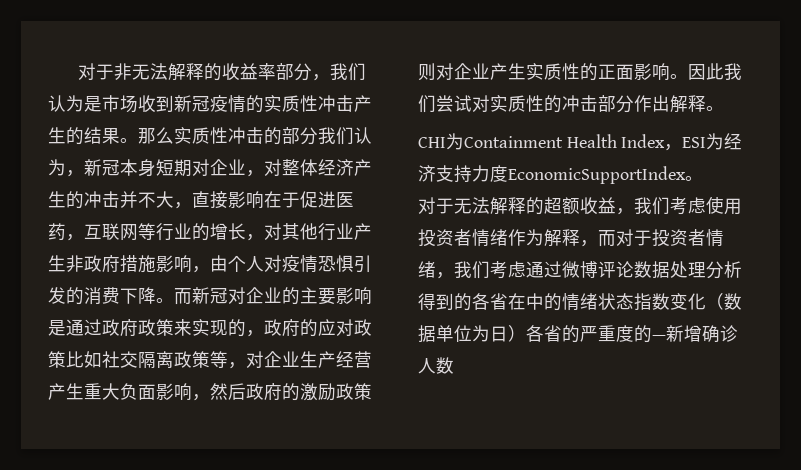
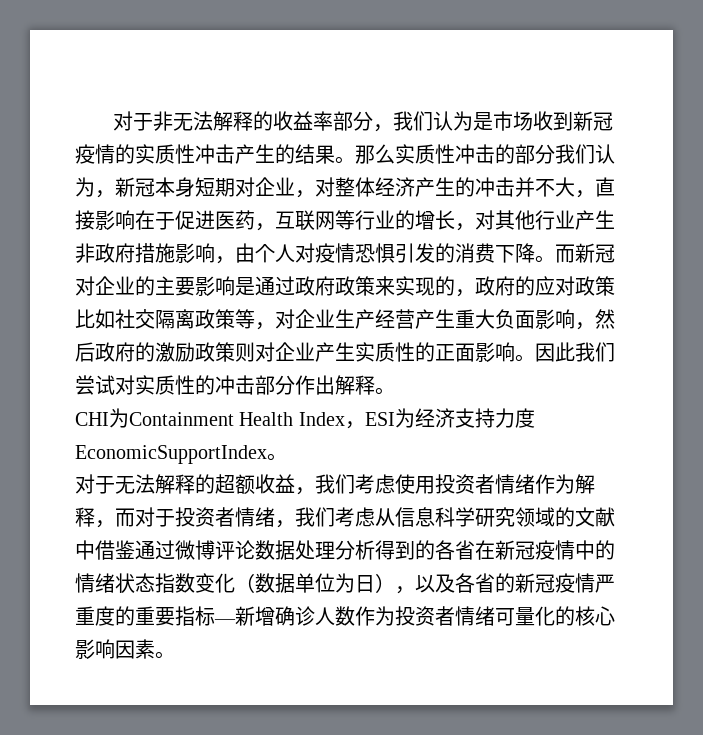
- 对于无法解释的超额收益，我们考虑使用投资者情绪作为解释，而对于投资者情绪，我们考虑通过微博评论数据处理分析得到的各省在中的情绪状态指数变化（数据单位为日）各省的严重度的—新增确诊人数
+ 对于无法解释的超额收益，我们考虑使用投资者情绪作为解释，而对于投资者情绪，我们考虑从信息科学研究领域的文献中借鉴通过微博评论数据处理分析得到的各省在新冠疫情中的情绪状态指数变化（数据单位为日），以及各省的新冠疫情严重度的重要指标—新增确诊人数作为投资者情绪可量化的核心影响因素。

